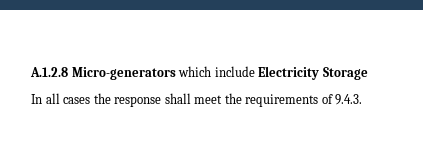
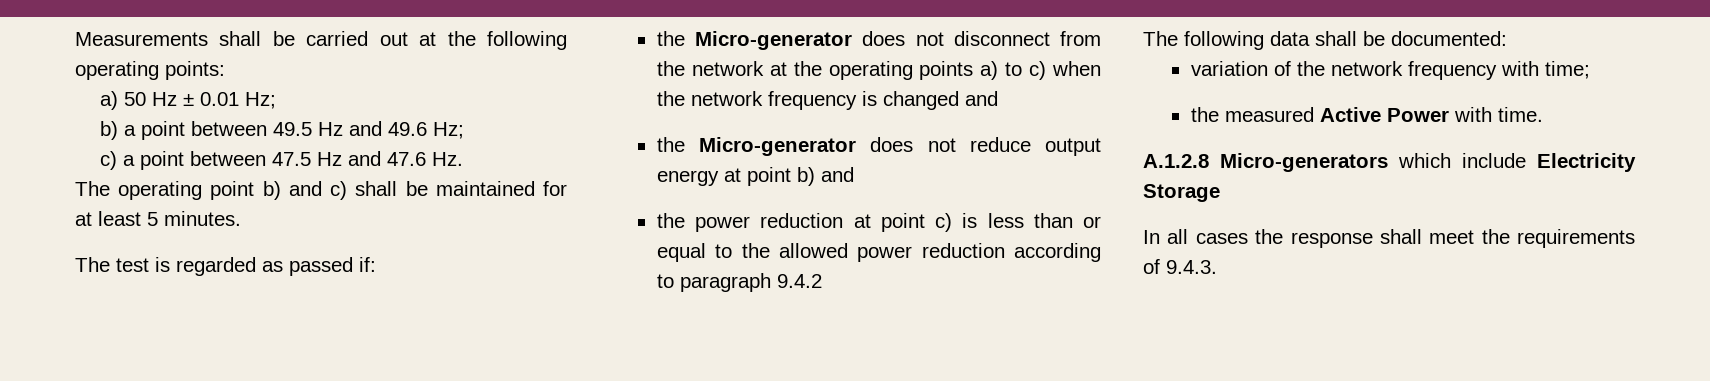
+ Measurements shall be carried out at the following operating points:
+ a) 50 Hz ± 0.01 Hz;
+ b) a point between 49.5 Hz and 49.6 Hz;
+ c) a point between 47.5 Hz and 47.6 Hz.
+ The operating point b) and c) shall be maintained for at least 5 minutes.
+ The test is regarded as passed if:
+ the Micro-generator does not disconnect from the network at the operating points a) to c) when the network frequency is changed and
+ the Micro-generator does not reduce output energy at point b) and
+ the power reduction at point c) is less than or equal to the allowed power reduction according to paragraph 9.4.2
+ The following data shall be documented:
+ variation of the network frequency with time;
+ the measured Active Power with time.

